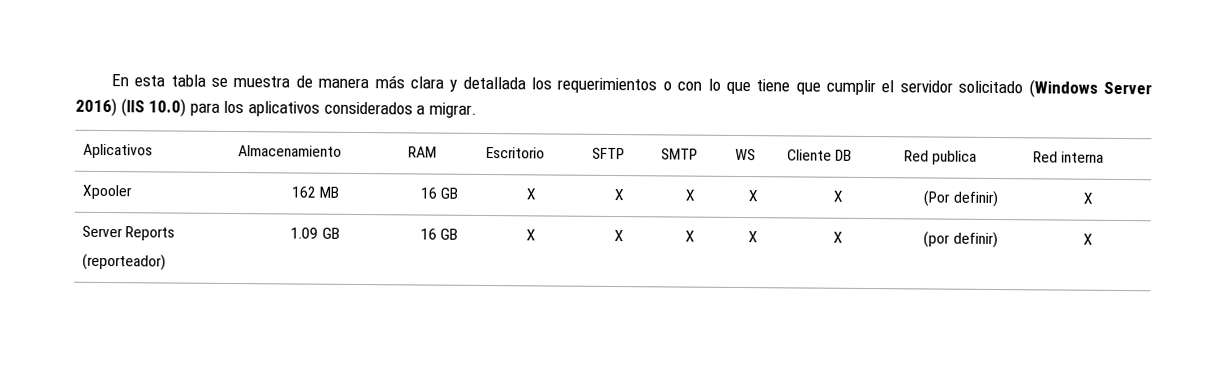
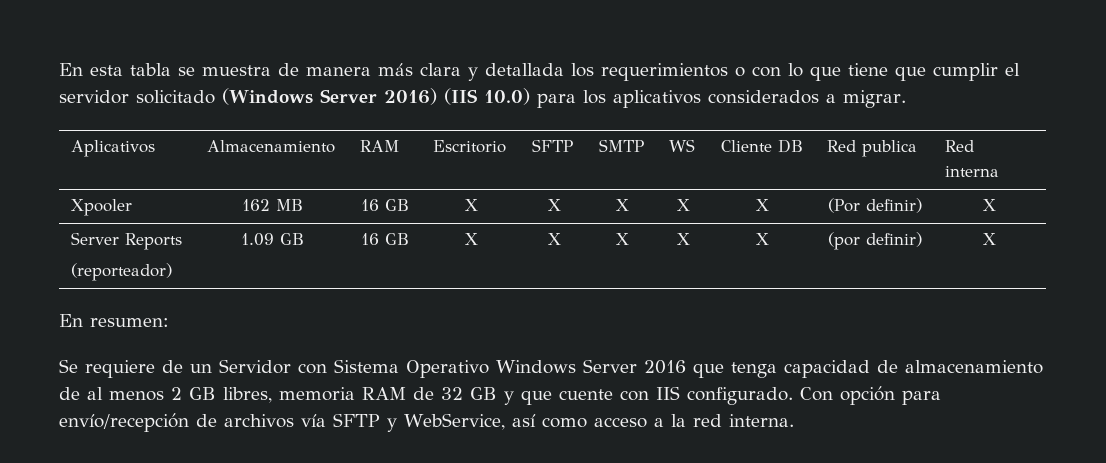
+ En resumen:
+ Se requiere de un Servidor con Sistema Operativo Windows Server 2016 que tenga capacidad de almacenamiento de al menos 2 GB libres, memoria RAM de 32 GB y que cuente con IIS configurado. Con opción para envío/recepción de archivos vía SFTP y WebService, así como acceso a la red interna.

